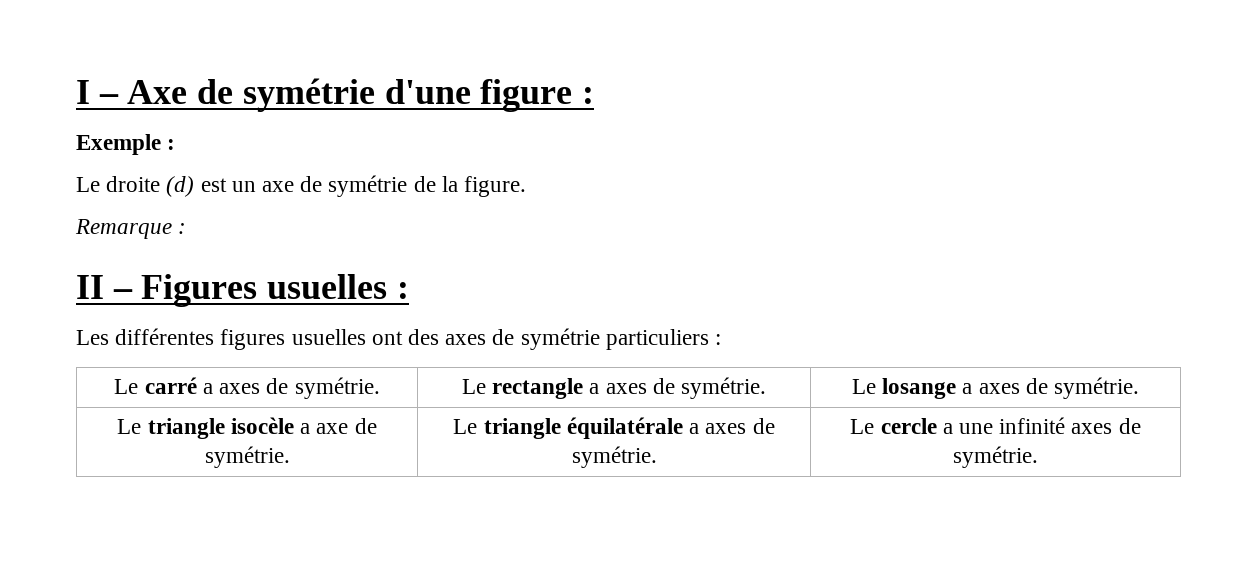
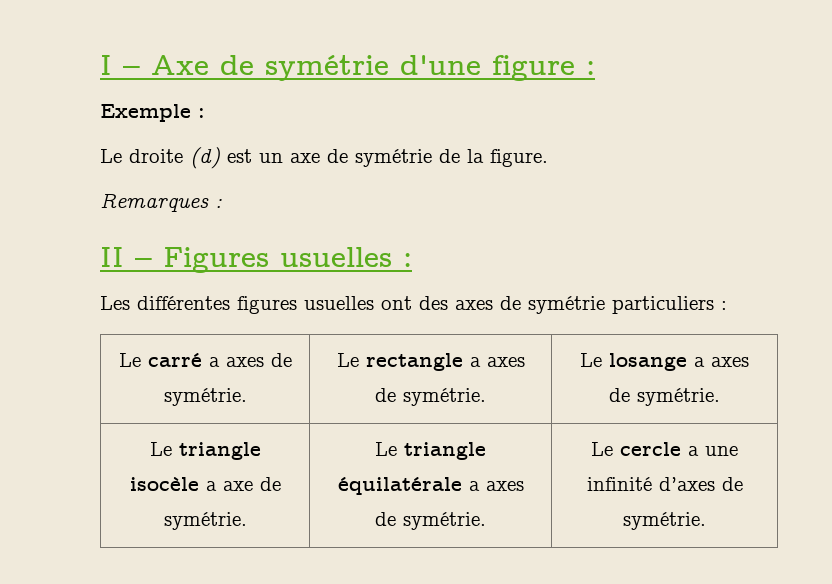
- Remarque :
+ Remarques :
- Le triangle isocèle a axe de symétrie. | Le triangle équilatérale a axes de symétrie. | Le cercle a une infinité axes de symétrie.
+ Le triangle isocèle a axe de symétrie. | Le triangle équilatérale a axes de symétrie. | Le cercle a une infinité d’axes de symétrie.

